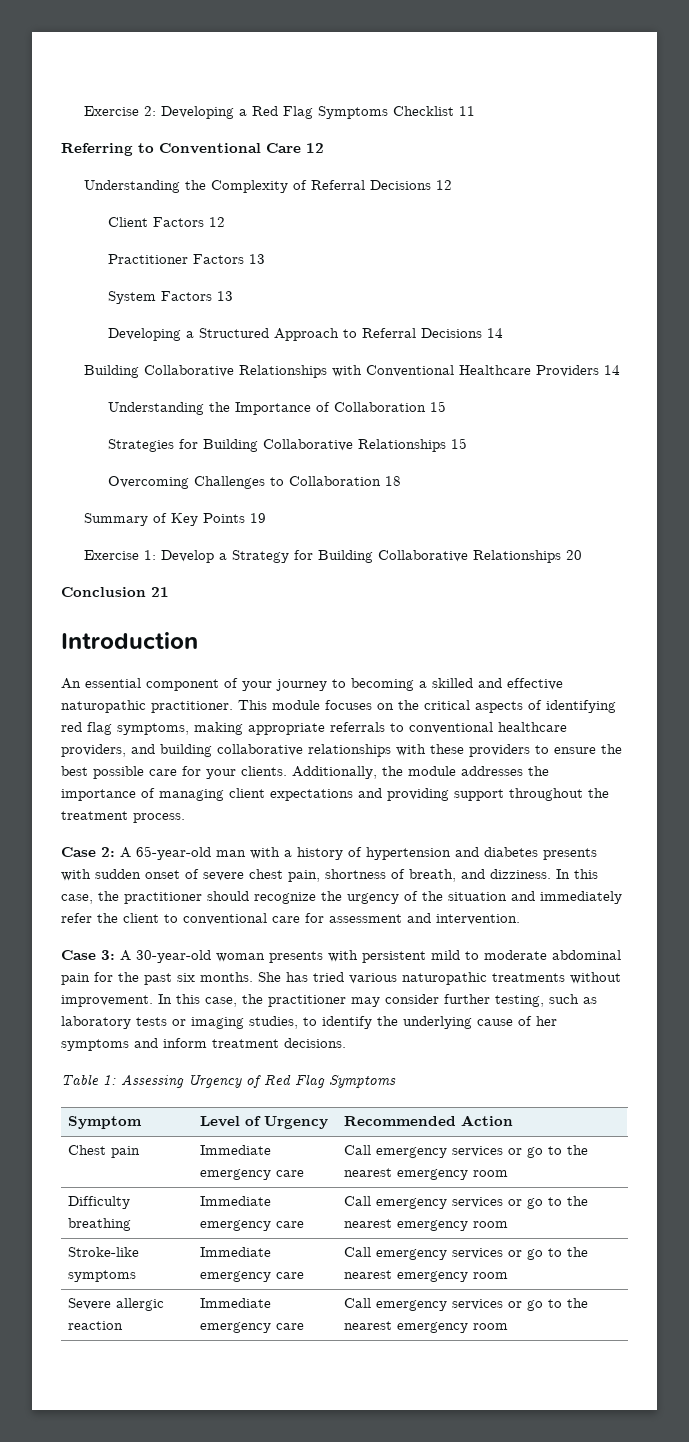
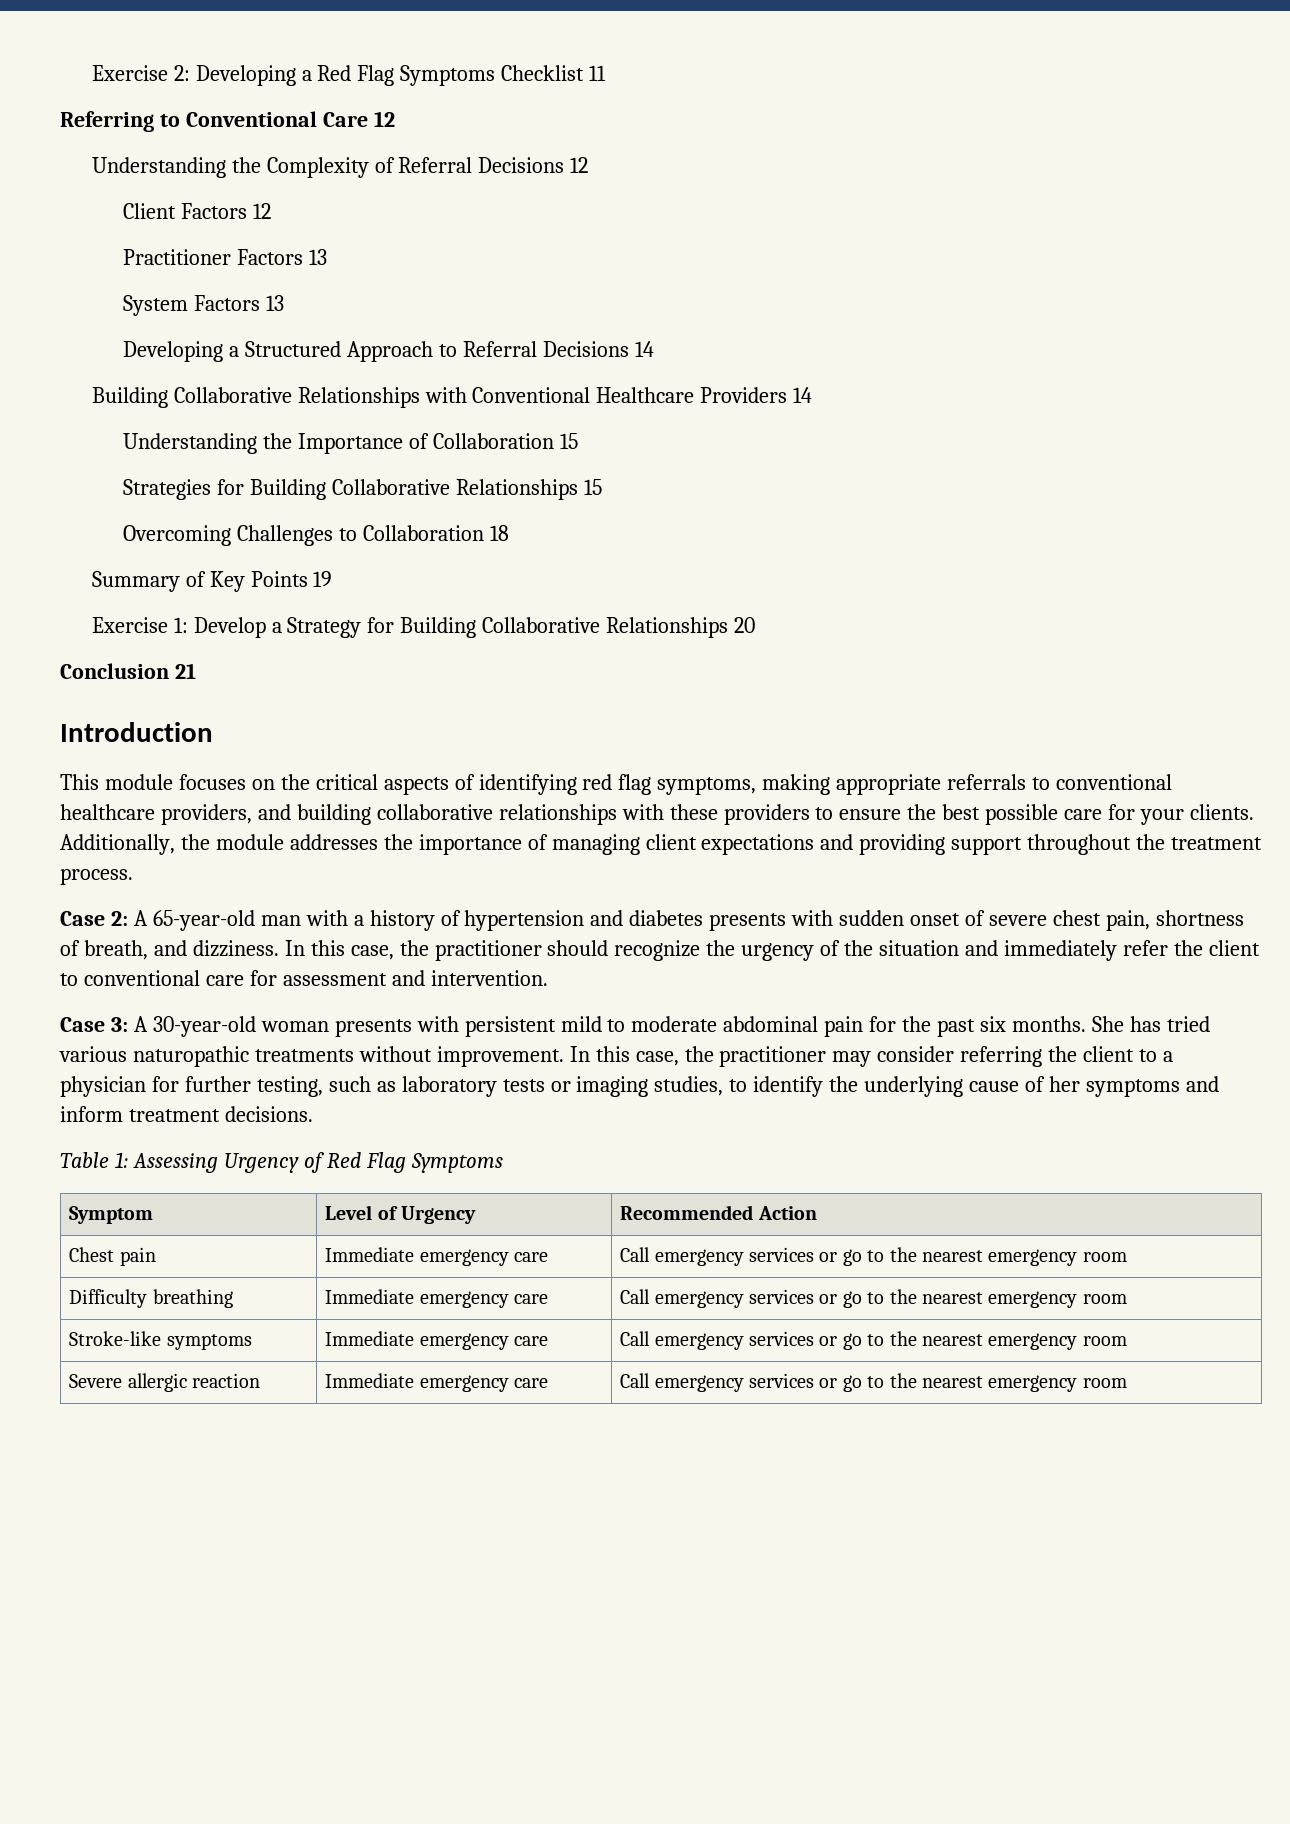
- An essential component of your journey to becoming a skilled and effective naturopathic practitioner.
- In this case, the practitioner may consider further testing, such as laboratory tests or imaging studies, to identify the underlying cause of her symptoms and inform treatment decisions.
+ In this case, the practitioner may consider referring the client to a physician for further testing, such as laboratory tests or imaging studies, to identify the underlying cause of her symptoms and inform treatment decisions.

